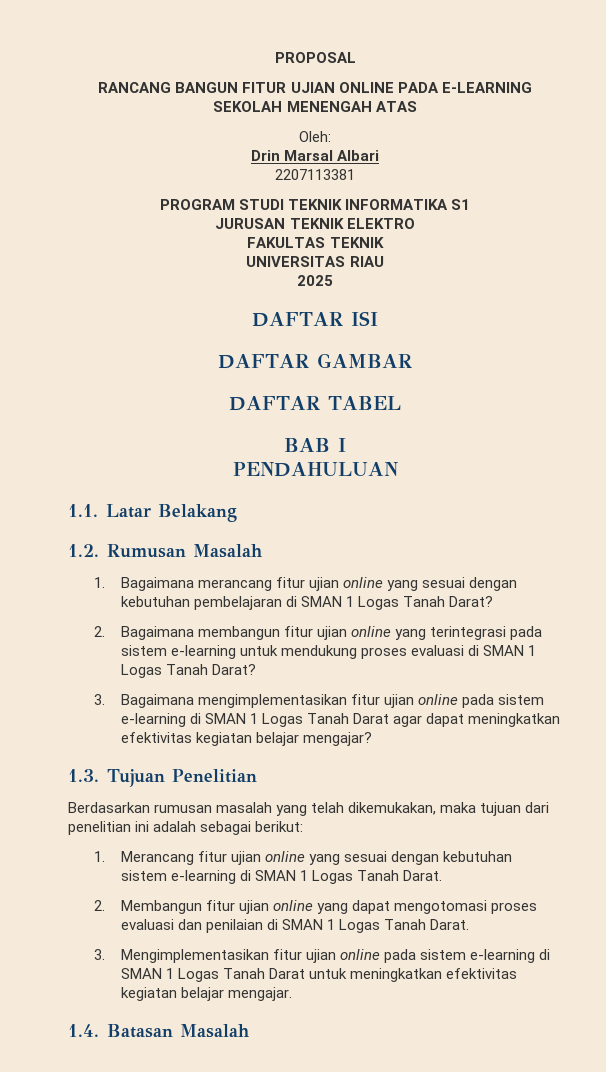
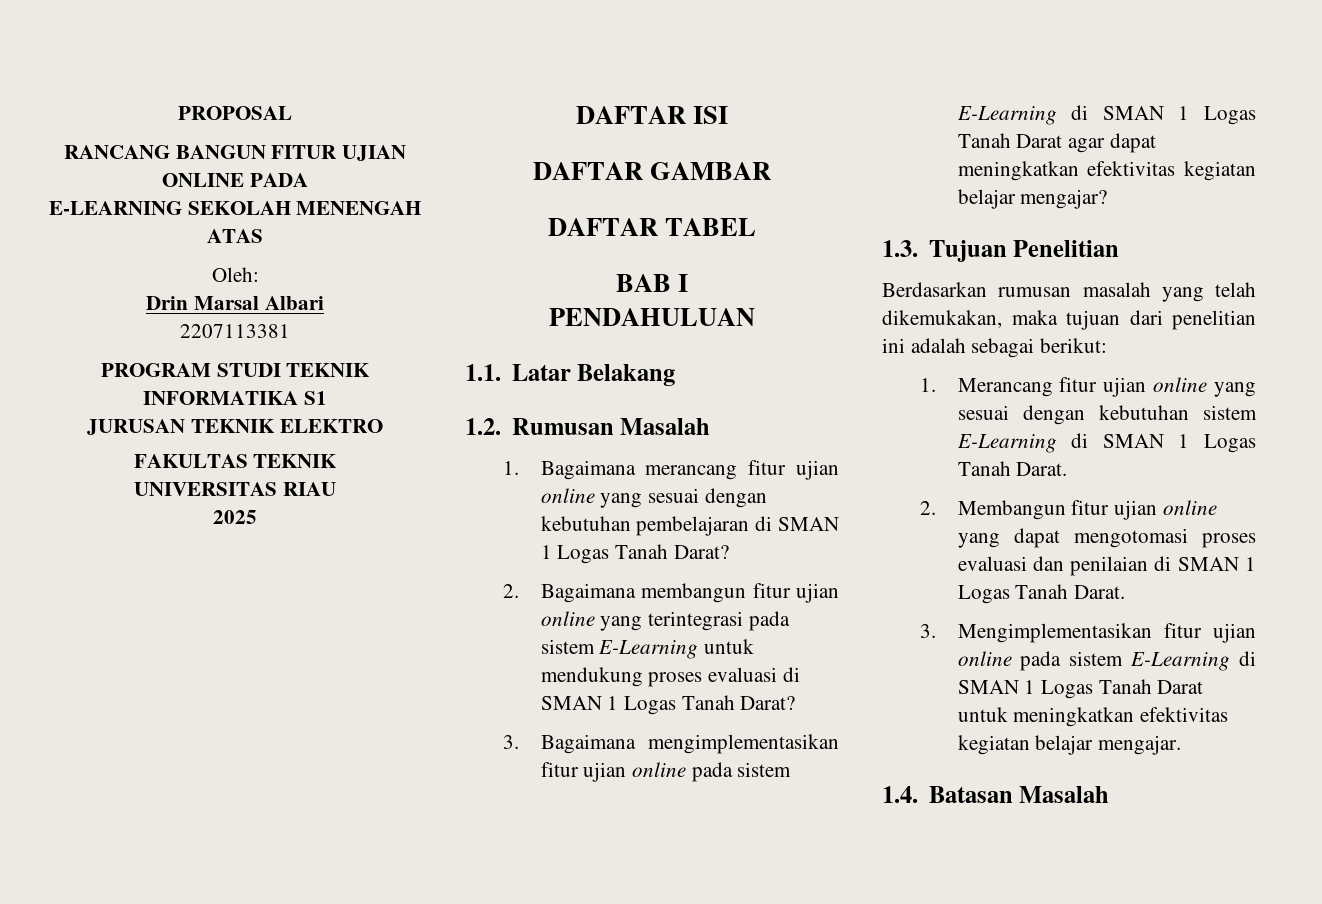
- RANCANG BANGUN FITUR UJIAN ONLINE PADA E-LEARNING SEKOLAH MENENGAH ATAS
+ RANCANG BANGUN FITUR UJIAN ONLINE PADA
+ E-LEARNING SEKOLAH MENENGAH ATAS
- 2. Bagaimana membangun fitur ujian online yang terintegrasi pada sistem e-learning untuk mendukung proses evaluasi di SMAN 1 Logas Tanah Darat?
+ 2. Bagaimana membangun fitur ujian online yang terintegrasi pada sistem E-Learning untuk mendukung proses evaluasi di SMAN 1 Logas Tanah Darat?
- 3. Bagaimana mengimplementasikan fitur ujian online pada sistem e-learning di SMAN 1 Logas Tanah Darat agar dapat meningkatkan efektivitas kegiatan belajar mengajar?
+ 3. Bagaimana mengimplementasikan fitur ujian online pada sistem E-Learning di SMAN 1 Logas Tanah Darat agar dapat meningkatkan efektivitas kegiatan belajar mengajar?
- 1. Merancang fitur ujian online yang sesuai dengan kebutuhan sistem e-learning di SMAN 1 Logas Tanah Darat.
+ 1. Merancang fitur ujian online yang sesuai dengan kebutuhan sistem E-Learning di SMAN 1 Logas Tanah Darat.
- 3. Mengimplementasikan fitur ujian online pada sistem e-learning di SMAN 1 Logas Tanah Darat untuk meningkatkan efektivitas kegiatan belajar mengajar.
+ 3. Mengimplementasikan fitur ujian online pada sistem E-Learning di SMAN 1 Logas Tanah Darat untuk meningkatkan efektivitas kegiatan belajar mengajar.

